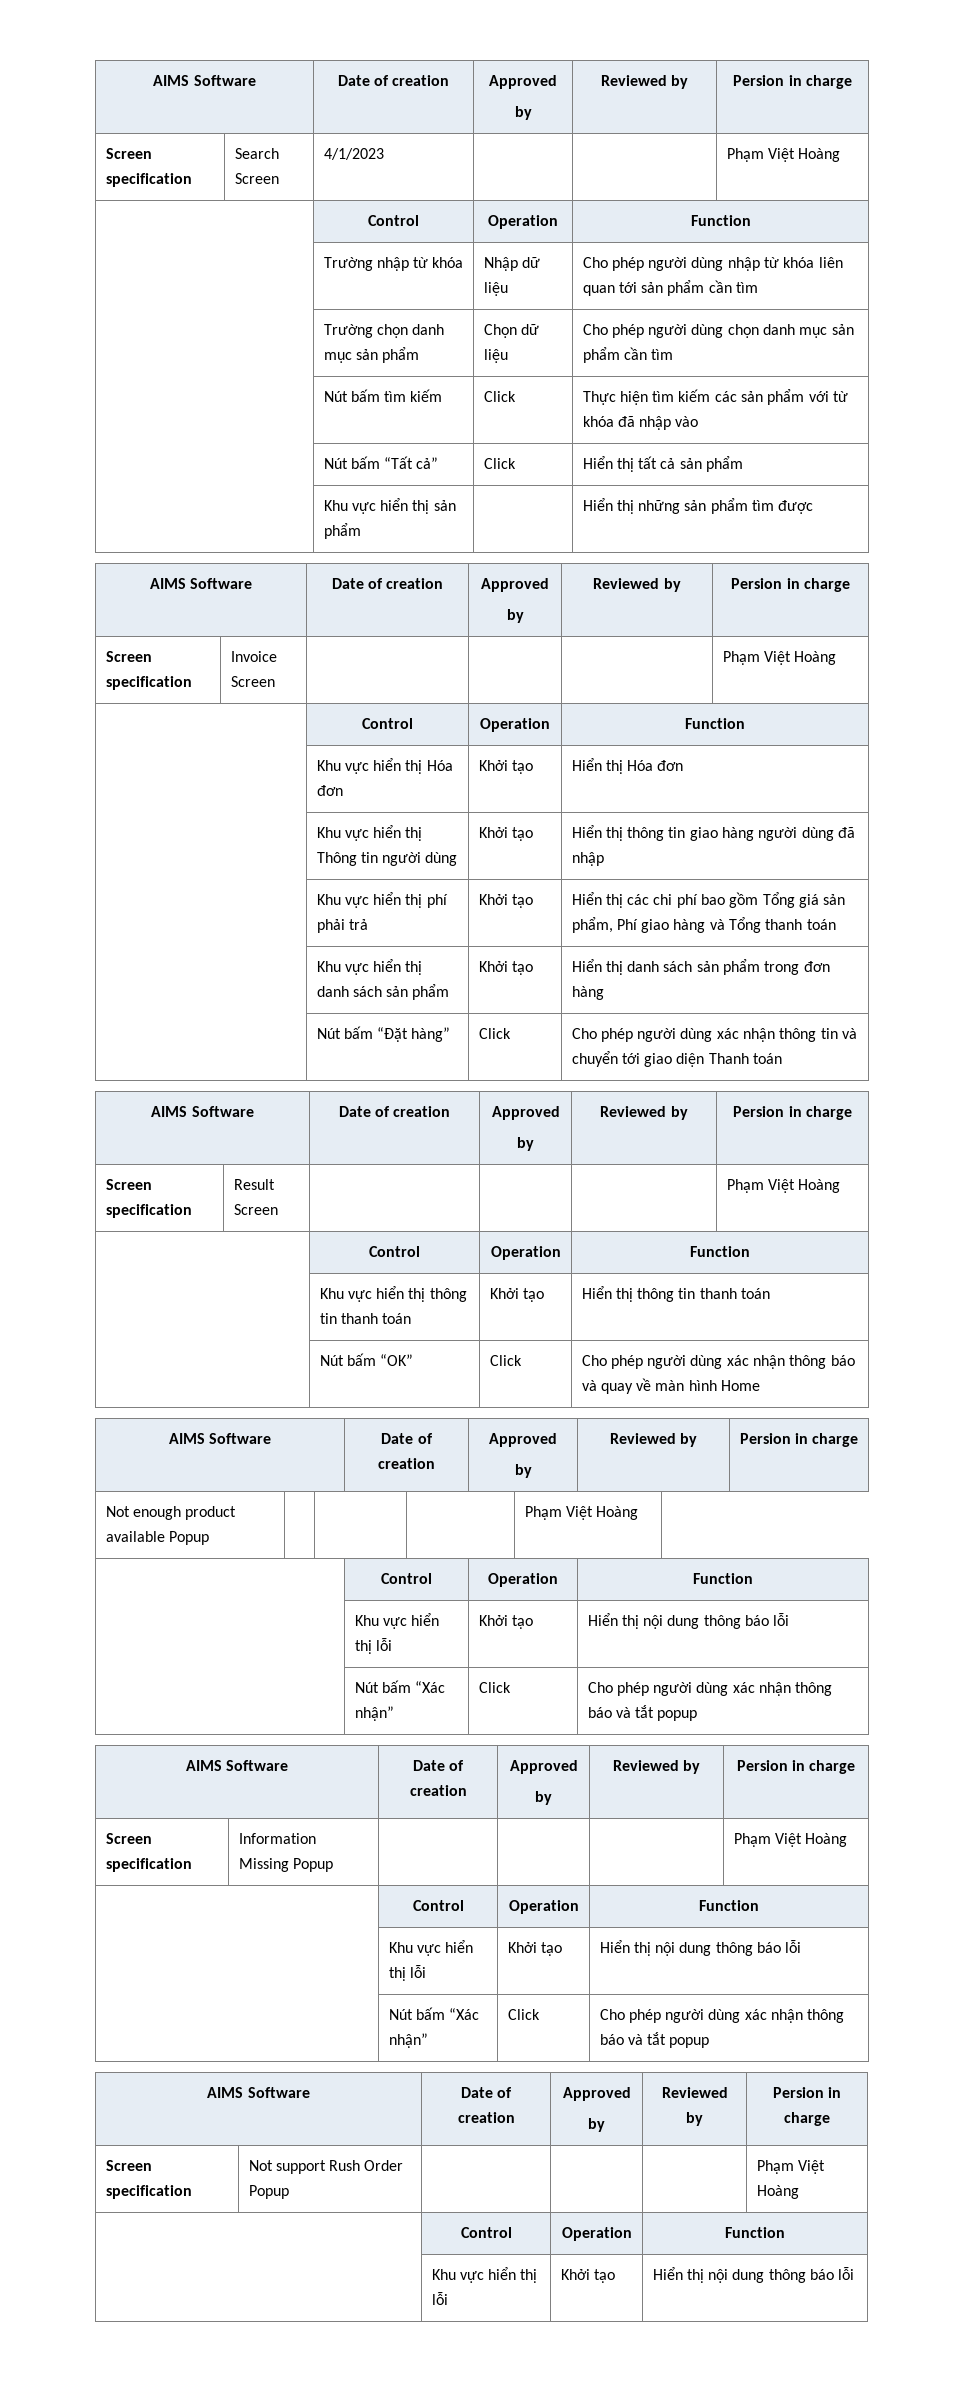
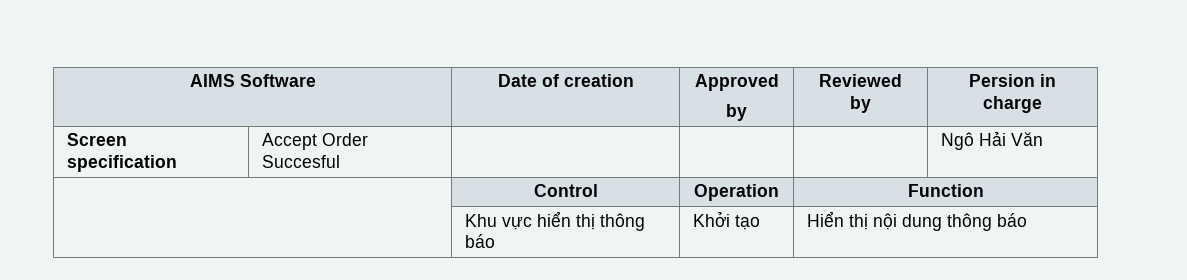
- Screen specification | Search Screen | 4/1/2023 | | | Phạm Việt Hoàng
- | Control | Operation | Function
- | Trường nhập từ khóa | Nhập dữ liệu | Cho phép người dùng nhập từ khóa liên quan tới sản phẩm cần tìm
- | Trường chọn danh mục sản phẩm | Chọn dữ liệu | Cho phép người dùng chọn danh mục sản phẩm cần tìm
- | Nút bấm tìm kiếm | Click | Thực hiện tìm kiếm các sản phẩm với từ khóa đã nhập vào
- | Nút bấm “Tất cả” | Click | Hiển thị tất cả sản phẩm
- | Khu vực hiển thị sản phẩm | | Hiển thị những sản phẩm tìm được
- AIMS Software | Date of creation | Approved
- by | Reviewed by | Persion in charge
- Screen specification | Invoice Screen | | | | Phạm Việt Hoàng
- | Control | Operation | Function
- | Khu vực hiển thị Hóa đơn | Khởi tạo | Hiển thị Hóa đơn
- | Khu vực hiển thị Thông tin người dùng | Khởi tạo | Hiển thị thông tin giao hàng người dùng đã nhập
- | Khu vực hiển thị phí phải trả | Khởi tạo | Hiển thị các chi phí bao gồm Tổng giá sản phẩm, Phí giao hàng và Tổng thanh toán
- | Khu vực hiển thị danh sách sản phẩm | Khởi tạo | Hiển thị danh sách sản phẩm trong đơn hàng
- | Nút bấm “Đặt hàng” | Click | Cho phép người dùng xác nhận thông tin và chuyển tới giao diện Thanh toán
- AIMS Software | Date of creation | Approved
- by | Reviewed by | Persion in charge
- Screen specification | Result Screen | | | | Phạm Việt Hoàng
+ Screen specification | Accept Order Succesful | | | | Ngô Hải Văn
- | Khu vực hiển thị thông tin thanh toán | Khởi tạo | Hiển thị thông tin thanh toán
- | Nút bấm “OK” | Click | Cho phép người dùng xác nhận thông báo và quay về màn hình Home
- AIMS Software | Date of creation | Approved
- by | Reviewed by | Persion in charge
- Not enough product available Popup | | | | Phạm Việt Hoàng
- | Control | Operation | Function
- | Khu vực hiển thị lỗi | Khởi tạo | Hiển thị nội dung thông báo lỗi
- | Nút bấm “Xác nhận” | Click | Cho phép người dùng xác nhận thông báo và tắt popup
- AIMS Software | Date of creation | Approved
- by | Reviewed by | Persion in charge
- Screen specification | Information Missing Popup | | | | Phạm Việt Hoàng
- | Control | Operation | Function
- | Khu vực hiển thị lỗi | Khởi tạo | Hiển thị nội dung thông báo lỗi
- | Nút bấm “Xác nhận” | Click | Cho phép người dùng xác nhận thông báo và tắt popup
- AIMS Software | Date of creation | Approved
- by | Reviewed by | Persion in charge
- Screen specification | Not support Rush Order Popup | | | | Phạm Việt Hoàng
- | Control | Operation | Function
- | Khu vực hiển thị lỗi | Khởi tạo | Hiển thị nội dung thông báo lỗi
+ | Khu vực hiển thị thông báo | Khởi tạo | Hiển thị nội dung thông báo

